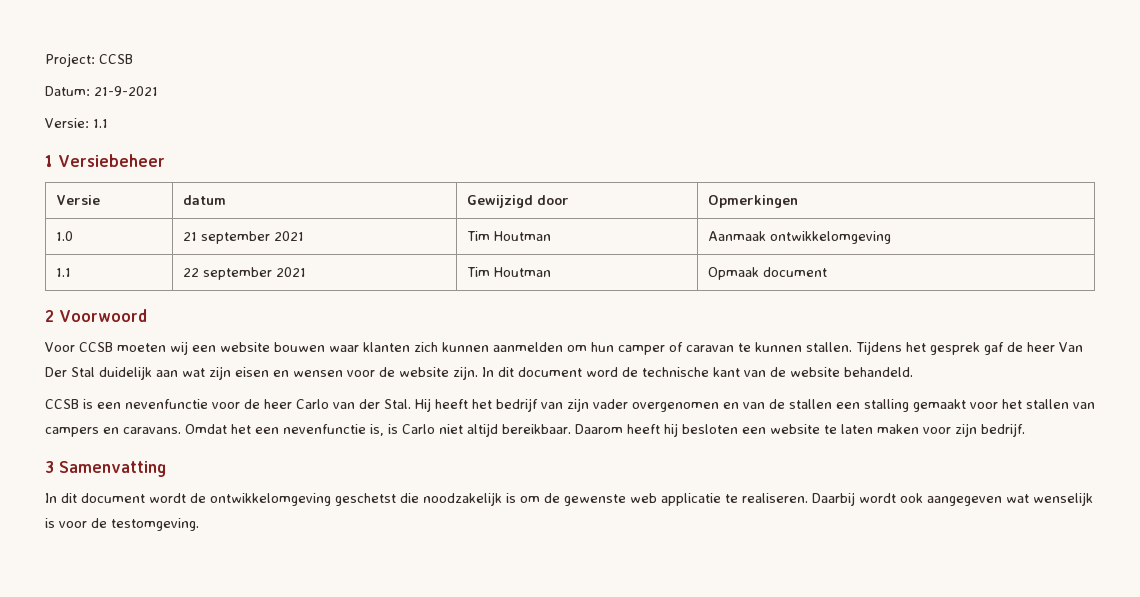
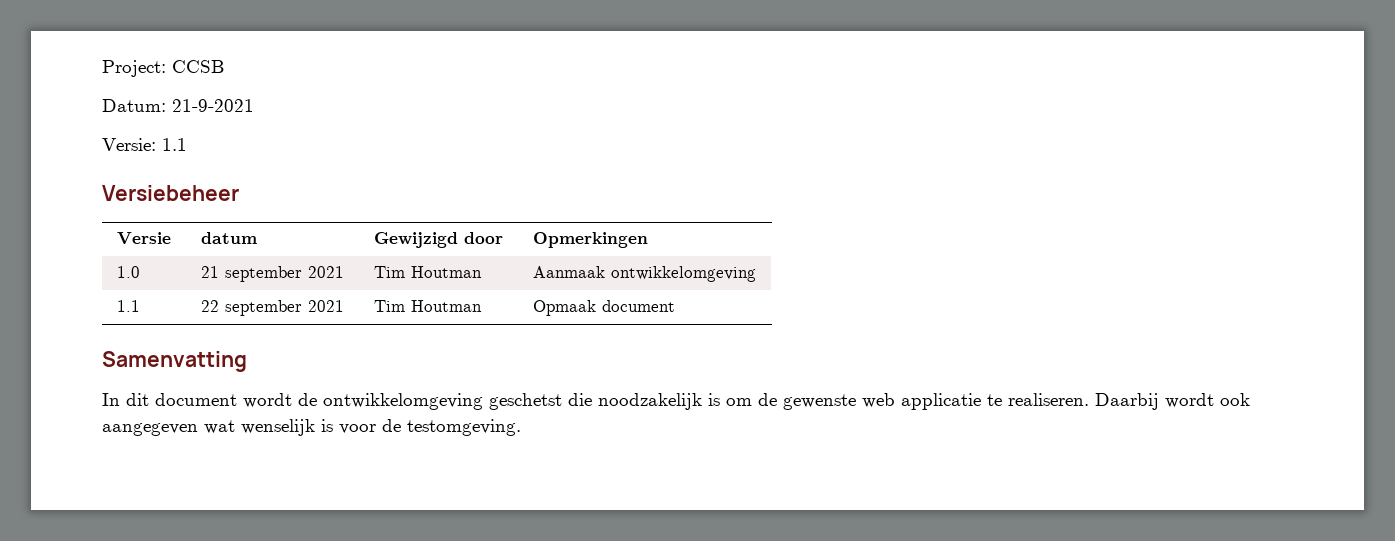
- 1 Versiebeheer
+ Versiebeheer
- 2 Voorwoord
- Voor CCSB moeten wij een website bouwen waar klanten zich kunnen aanmelden om hun camper of caravan te kunnen stallen. Tijdens het gesprek gaf de heer Van Der Stal duidelijk aan wat zijn eisen en wensen voor de website zijn. In dit document word de technische kant van de website behandeld.
- CCSB is een nevenfunctie voor de heer Carlo van der Stal. Hij heeft het bedrijf van zijn vader overgenomen en van de stallen een stalling gemaakt voor het stallen van campers en caravans. Omdat het een nevenfunctie is, is Carlo niet altijd bereikbaar. Daarom heeft hij besloten een website te laten maken voor zijn bedrijf.
- 3 Samenvatting
+ Samenvatting

